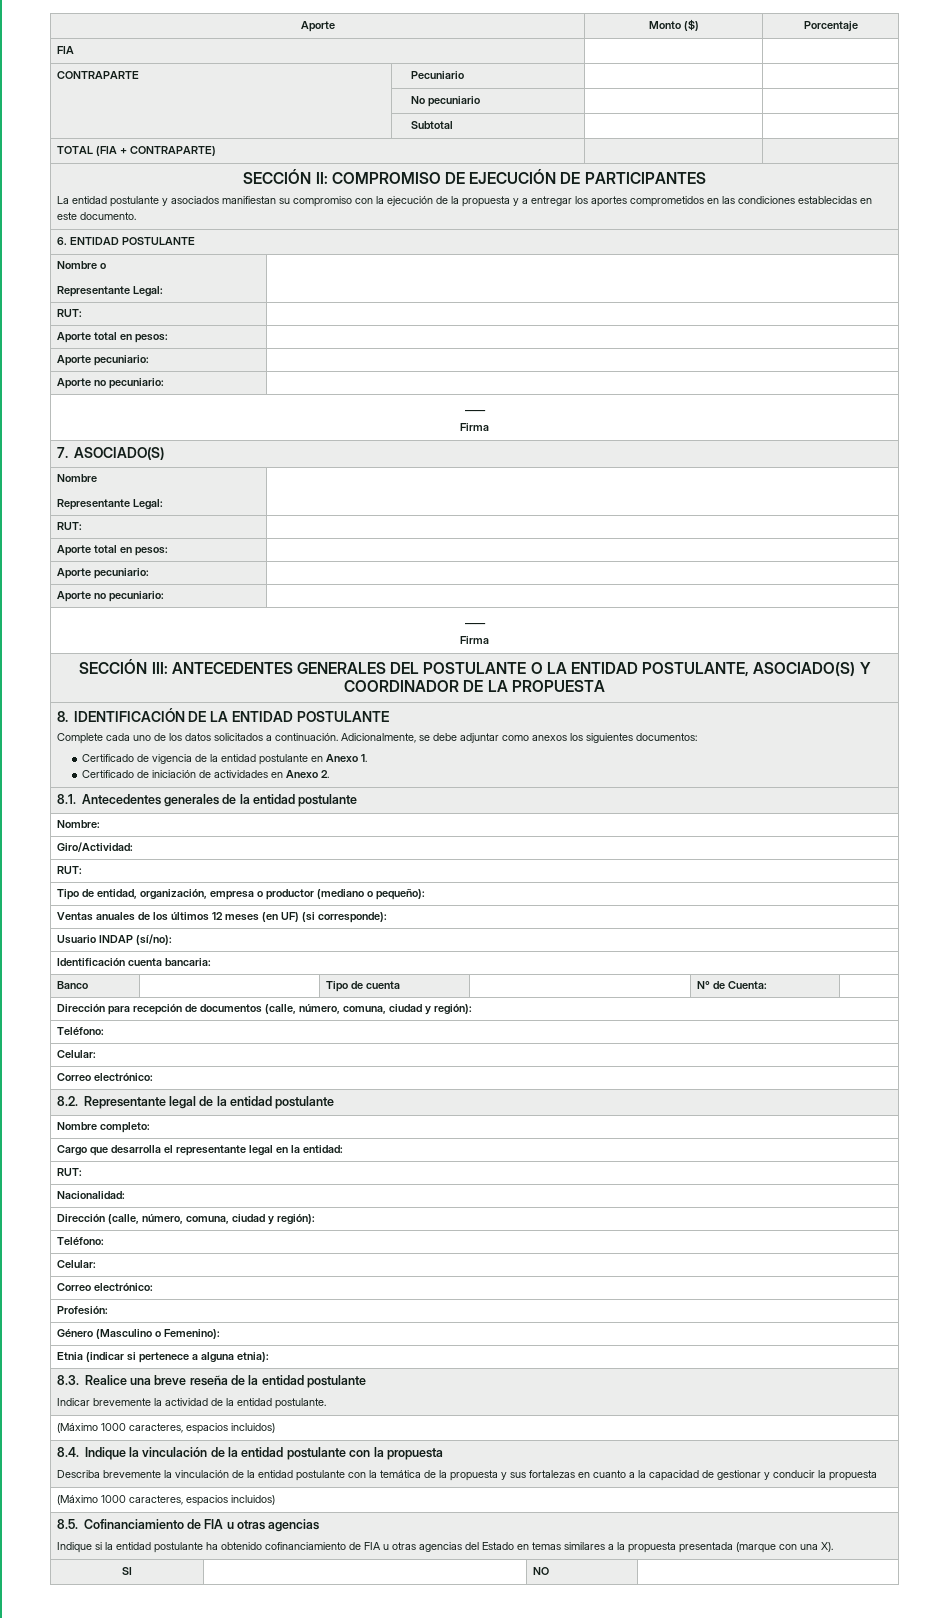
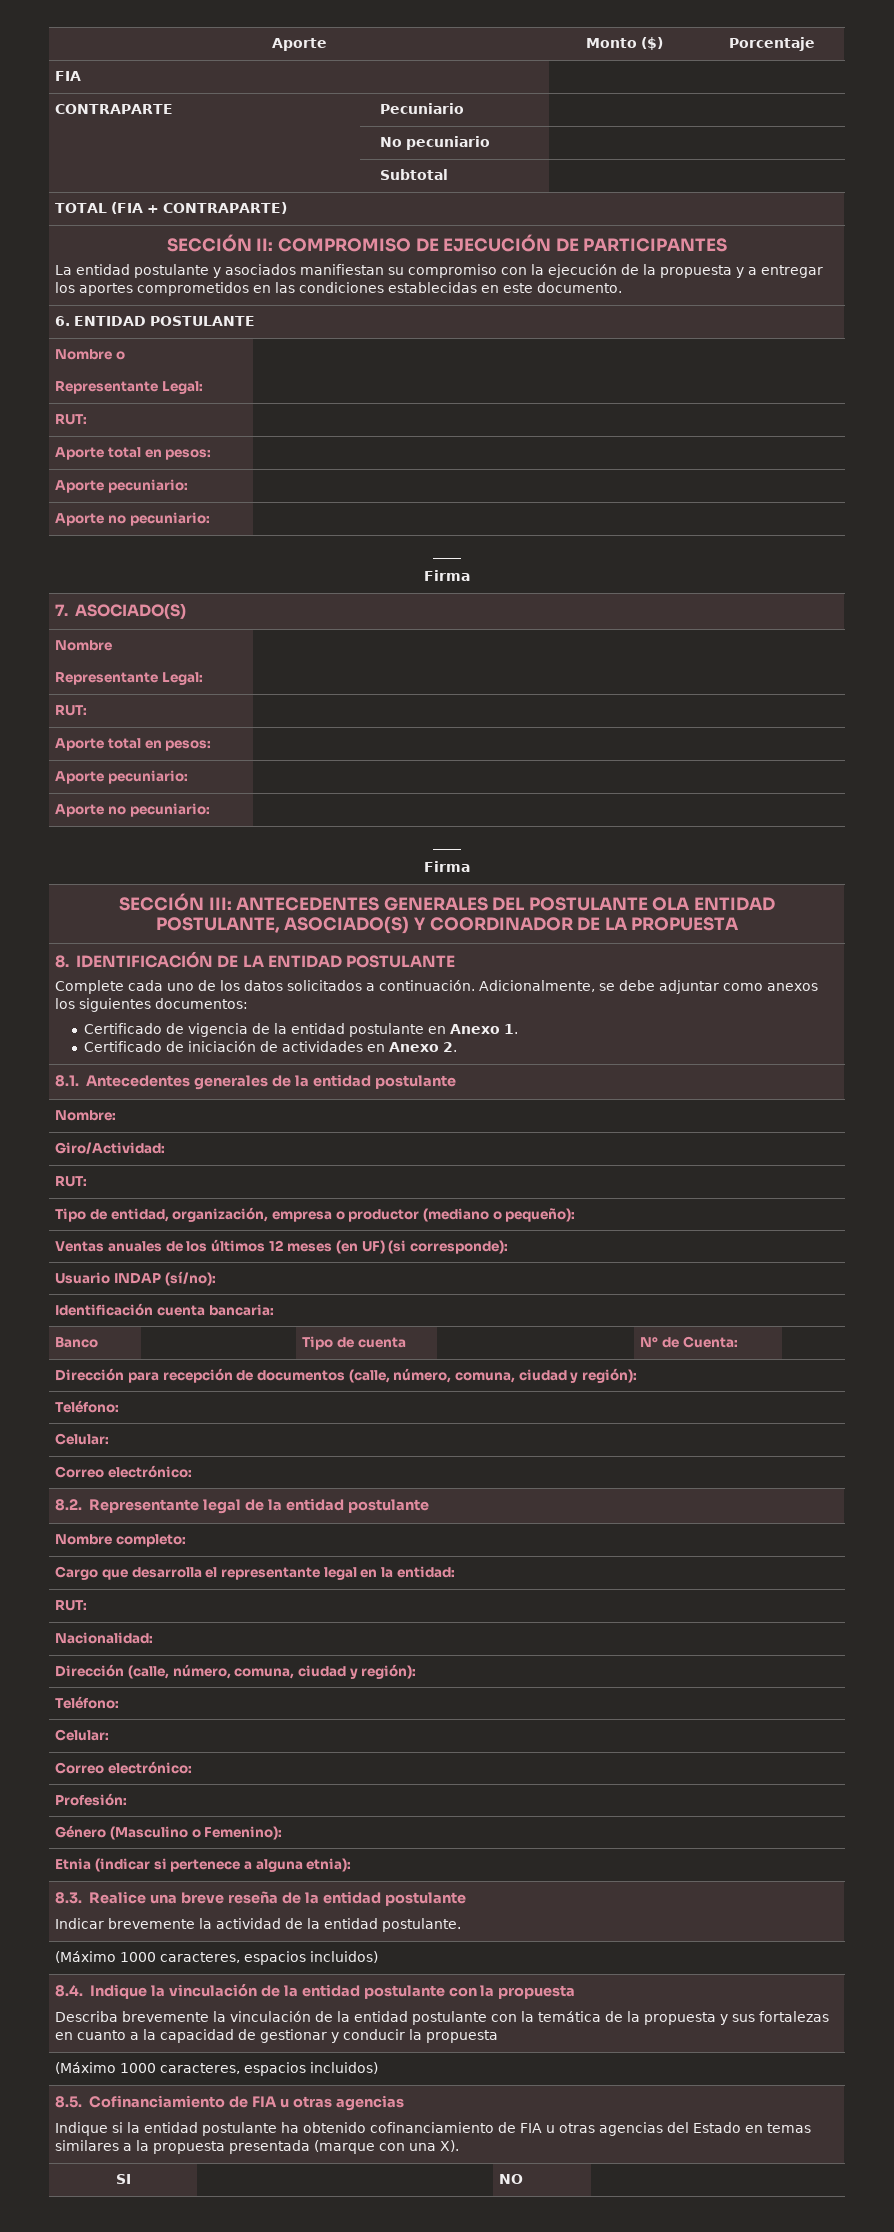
- SECCIÓN III: ANTECEDENTES GENERALES DEL POSTULANTE O LA ENTIDAD POSTULANTE, ASOCIADO(S) Y COORDINADOR DE LA PROPUESTA
+ SECCIÓN III: ANTECEDENTES GENERALES DEL POSTULANTE OLA ENTIDAD POSTULANTE, ASOCIADO(S) Y COORDINADOR DE LA PROPUESTA

